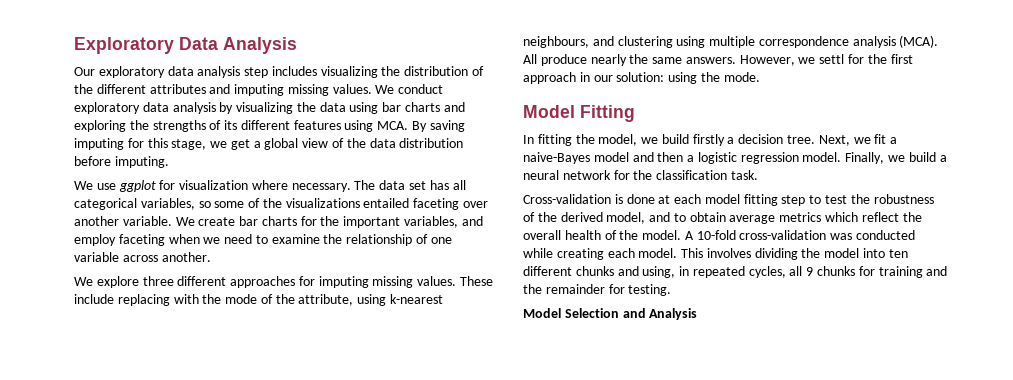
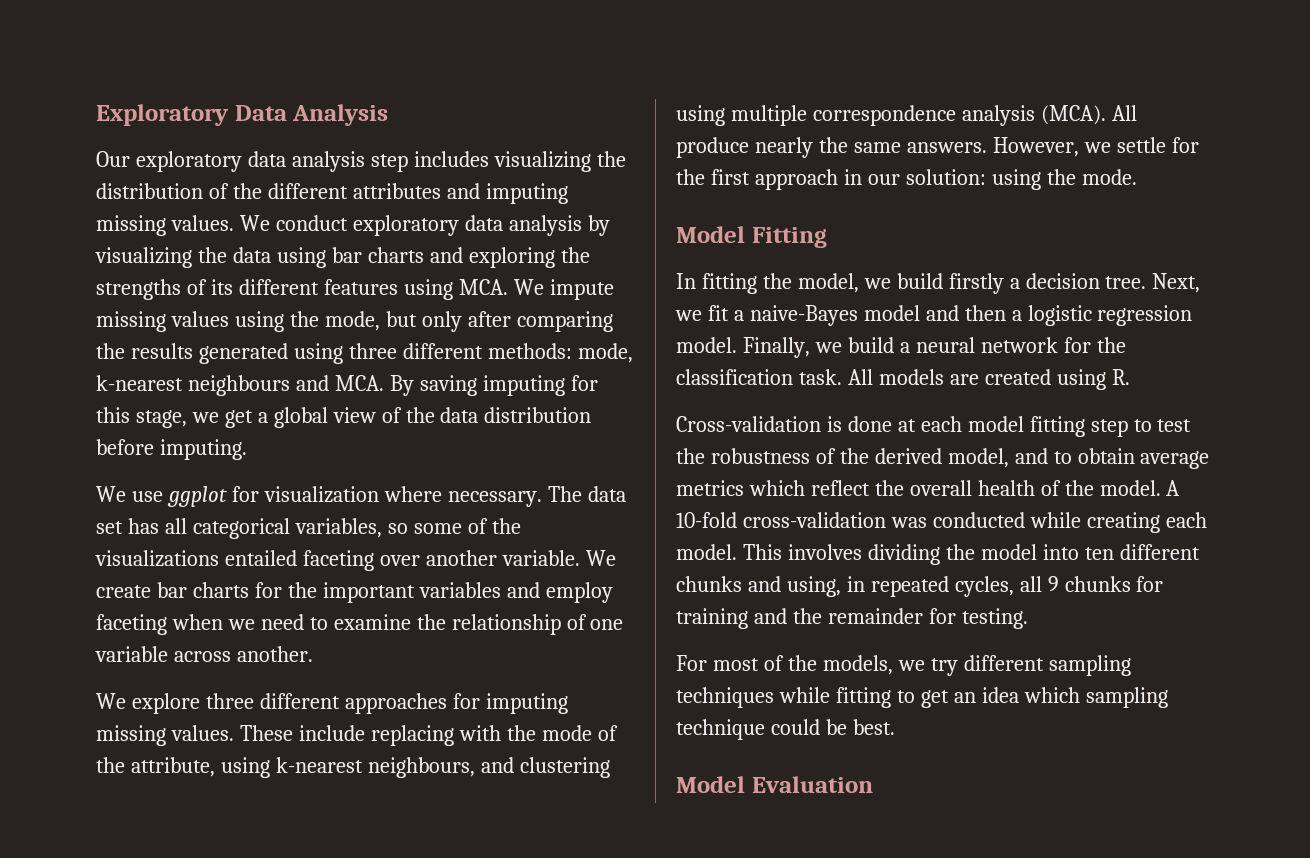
- We conduct exploratory data analysis by visualizing the data using bar charts and exploring the strengths of its different features using MCA. By saving imputing for this stage, we get a global view of the data distribution before imputing.
+ We conduct exploratory data analysis by visualizing the data using bar charts and exploring the strengths of its different features using MCA. We impute missing values using the mode, but only after comparing the results generated using three different methods: mode, k-nearest neighbours and MCA. By saving imputing for this stage, we get a global view of the data distribution before imputing.
- We create bar charts for the important variables, and employ faceting when we need to examine the relationship of one variable across another.
+ We create bar charts for the important variables and employ faceting when we need to examine the relationship of one variable across another.
- However, we settl for the first approach in our solution: using the mode.
+ However, we settle for the first approach in our solution: using the mode.
+ All models are created using R.
- Model Selection and Analysis
+ For most of the models, we try different sampling techniques while fitting to get an idea which sampling technique could be best.
+ Model Evaluation

